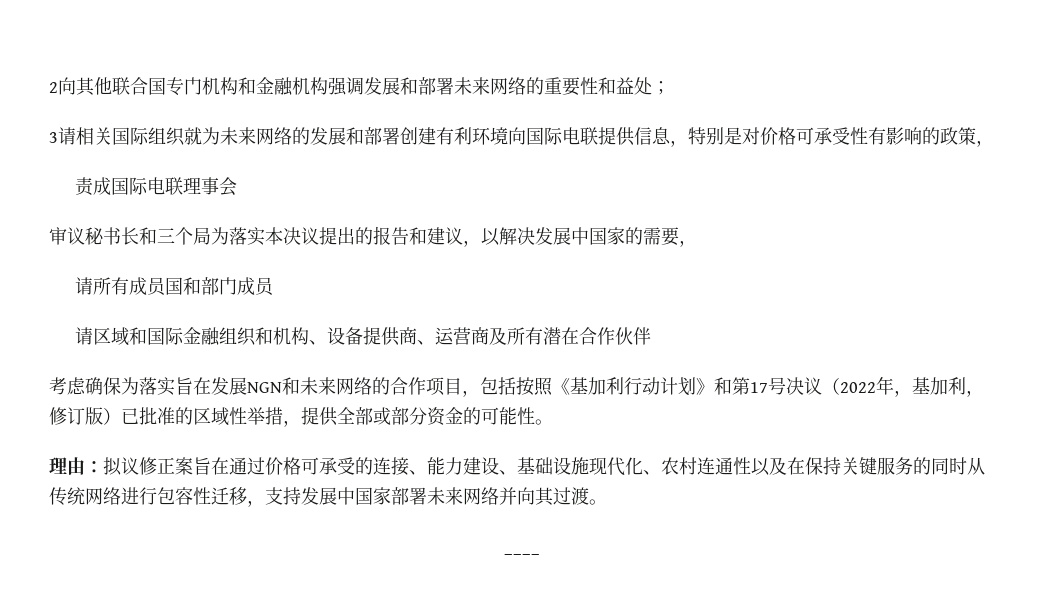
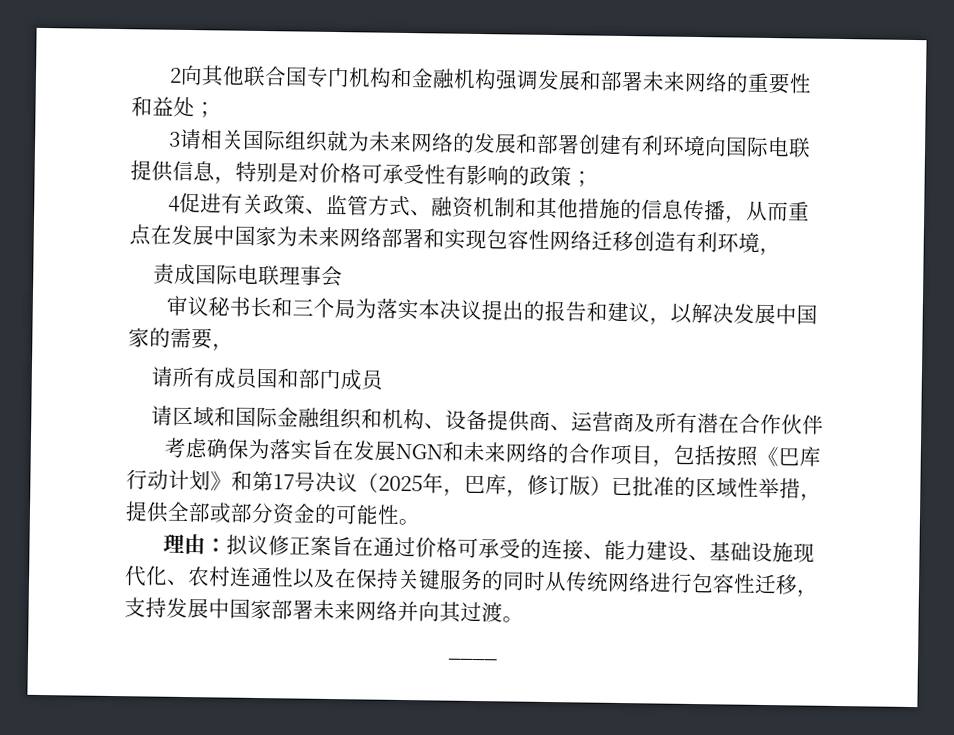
- 3请相关国际组织就为未来网络的发展和部署创建有利环境向国际电联提供信息，特别是对价格可承受性有影响的政策，
+ 3请相关国际组织就为未来网络的发展和部署创建有利环境向国际电联提供信息，特别是对价格可承受性有影响的政策；
+ 4促进有关政策、监管方式、融资机制和其他措施的信息传播，从而重点在发展中国家为未来网络部署和实现包容性网络迁移创造有利环境，
- 考虑确保为落实旨在发展NGN和未来网络的合作项目，包括按照《基加利行动计划》和第17号决议（2022年，基加利，修订版）已批准的区域性举措，提供全部或部分资金的可能性。
+ 考虑确保为落实旨在发展NGN和未来网络的合作项目，包括按照《巴库行动计划》和第17号决议（2025年，巴库，修订版）已批准的区域性举措，提供全部或部分资金的可能性。

